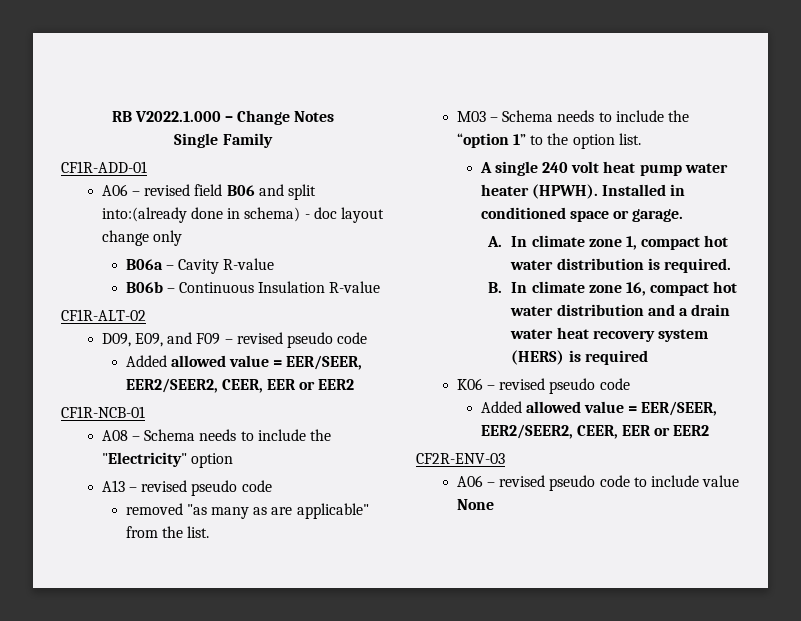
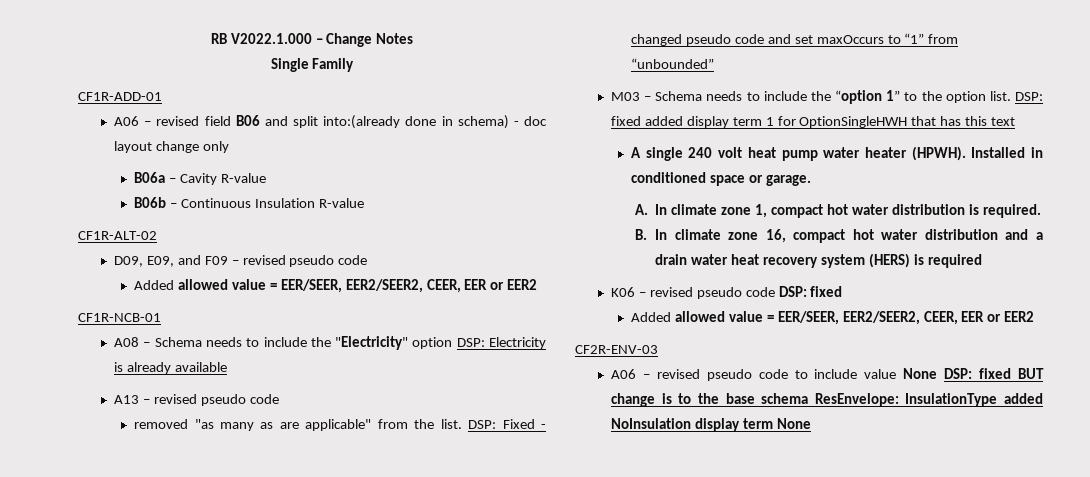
- A08 – Schema needs to include the "Electricity" option
+ A08 – Schema needs to include the "Electricity" option DSP: Electricity is already available
+ DSP: Fixed - changed pseudo code and set maxOccurs to “1” from “unbounded”
+ DSP: fixed added display term 1 for OptionSingleHWH that has this text
- K06 – revised pseudo code
+ K06 – revised pseudo code DSP: fixed
- A06 – revised pseudo code to include value None
+ A06 – revised pseudo code to include value None DSP: fixed BUT change is to the base schema ResEnvelope: InsulationType added NoInsulation display term None

